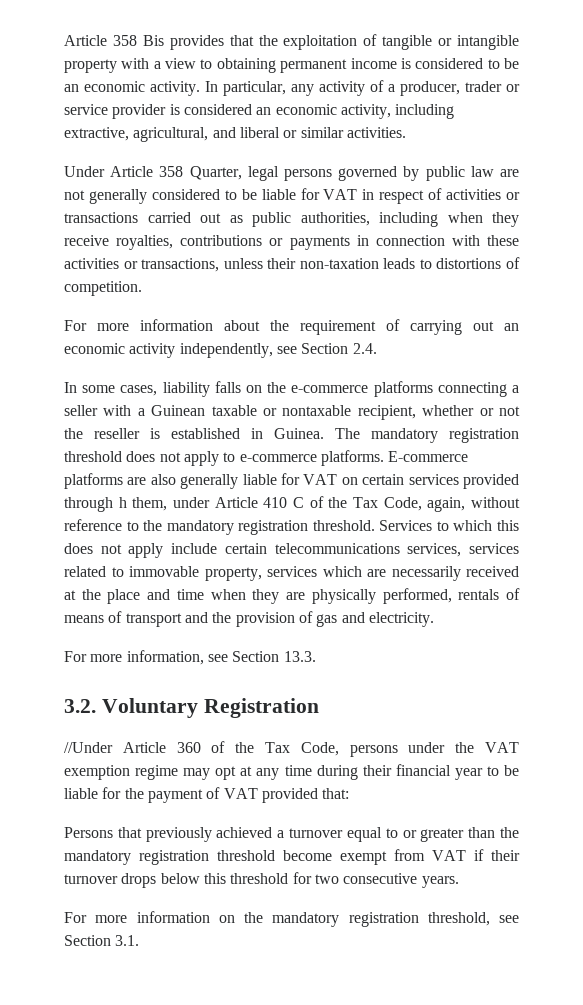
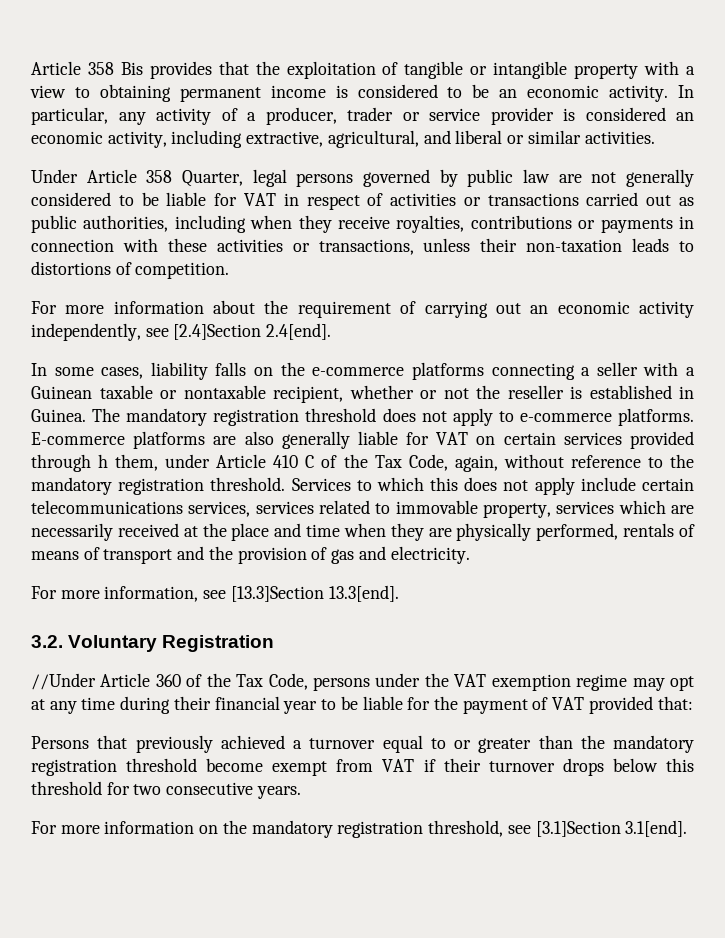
- For more information about the requirement of carrying out an economic activity independently, see Section 2.4.
+ For more information about the requirement of carrying out an economic activity independently, see [2.4]Section 2.4[end].
- For more information, see Section 13.3.
+ For more information, see [13.3]Section 13.3[end].
- For more information on the mandatory registration threshold, see Section 3.1.
+ For more information on the mandatory registration threshold, see [3.1]Section 3.1[end].

